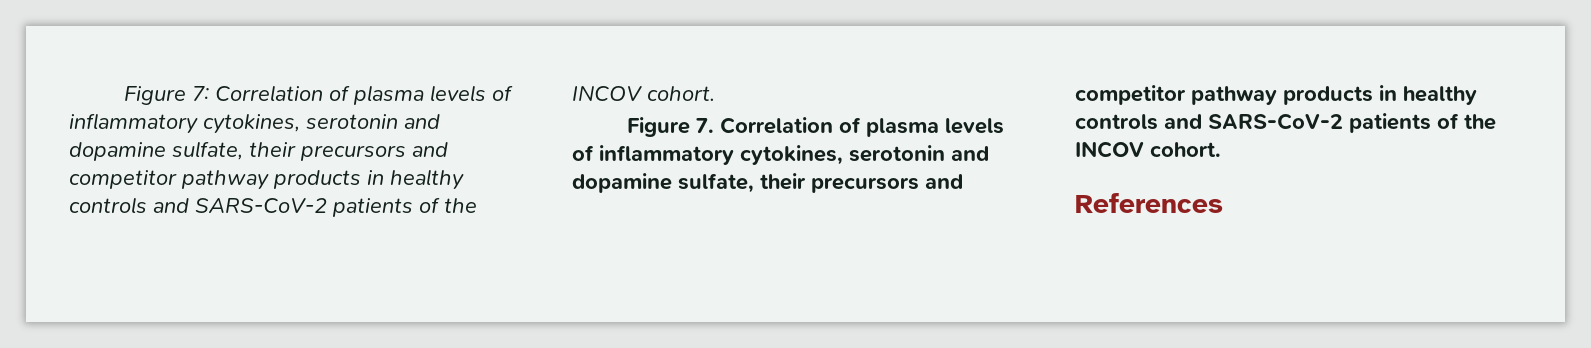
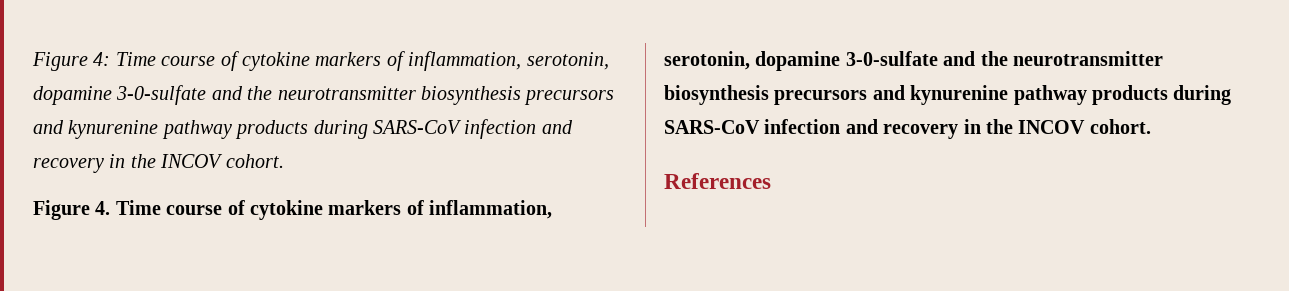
- Figure 7: Correlation of plasma levels of inflammatory cytokines, serotonin and dopamine sulfate, their precursors and competitor pathway products in healthy controls and SARS-CoV-2 patients of the INCOV cohort.
- Figure 7. Correlation of plasma levels of inflammatory cytokines, serotonin and dopamine sulfate, their precursors and competitor pathway products in healthy controls and SARS-CoV-2 patients of the INCOV cohort.
+ Figure 4: Time course of cytokine markers of inflammation, serotonin, dopamine 3-0-sulfate and the neurotransmitter biosynthesis precursors and kynurenine pathway products during SARS-CoV infection and recovery in the INCOV cohort.
+ Figure 4. Time course of cytokine markers of inflammation, serotonin, dopamine 3-0-sulfate and the neurotransmitter biosynthesis precursors and kynurenine pathway products during SARS-CoV infection and recovery in the INCOV cohort.

